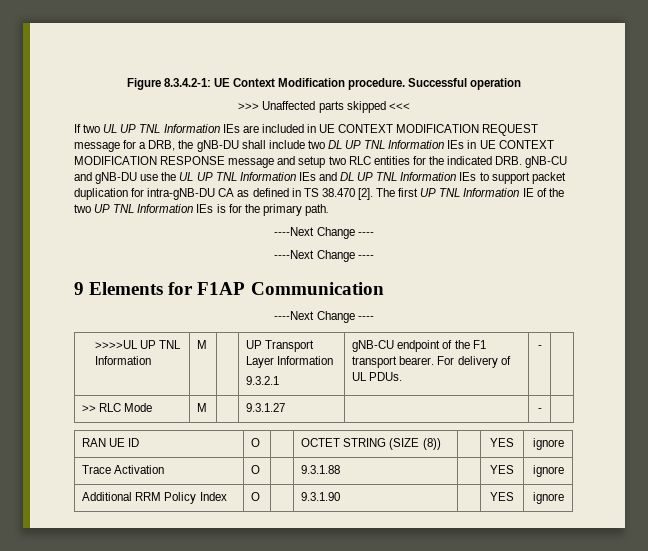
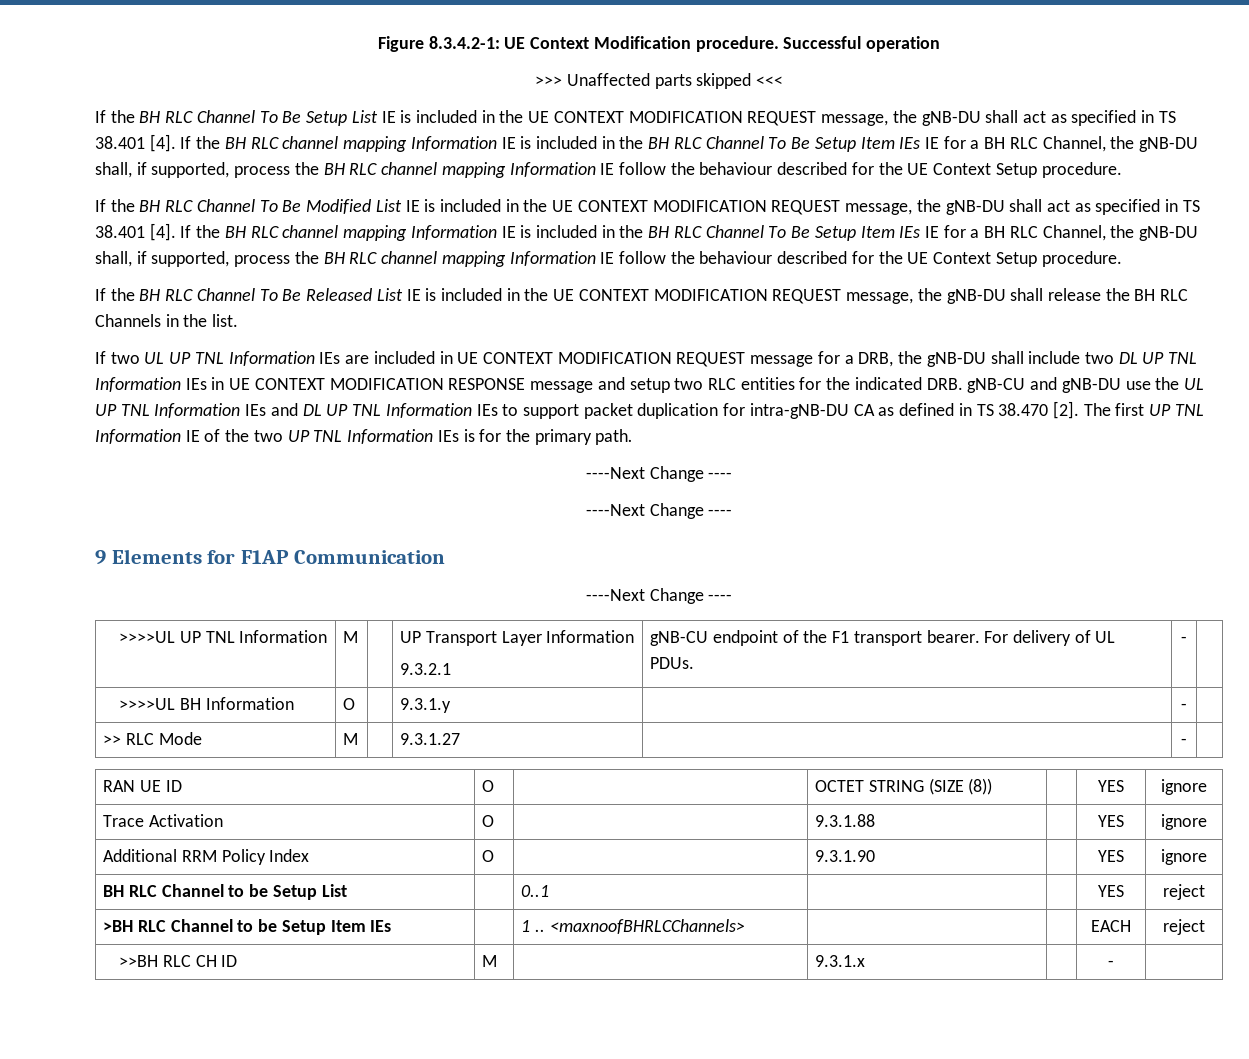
+ If the BH RLC Channel To Be Setup List IE is included in the UE CONTEXT MODIFICATION REQUEST message, the gNB-DU shall act as specified in TS 38.401 [4]. If the BH RLC channel mapping Information IE is included in the BH RLC Channel To Be Setup Item IEs IE for a BH RLC Channel, the gNB-DU shall, if supported, process the BH RLC channel mapping Information IE follow the behaviour described for the UE Context Setup procedure.
+ If the BH RLC Channel To Be Modified List IE is included in the UE CONTEXT MODIFICATION REQUEST message, the gNB-DU shall act as specified in TS 38.401 [4]. If the BH RLC channel mapping Information IE is included in the BH RLC Channel To Be Setup Item IEs IE for a BH RLC Channel, the gNB-DU shall, if supported, process the BH RLC channel mapping Information IE follow the behaviour described for the UE Context Setup procedure.
+ If the BH RLC Channel To Be Released List IE is included in the UE CONTEXT MODIFICATION REQUEST message, the gNB-DU shall release the BH RLC Channels in the list.
+ >>>>UL BH Information | O | | 9.3.1.y | | - |
+ BH RLC Channel to be Setup List | | 0..1 | | | YES | reject
+ >BH RLC Channel to be Setup Item IEs | | 1 .. <maxnoofBHRLCChannels> | | | EACH | reject
+ >>BH RLC CH ID | M | | 9.3.1.x | | - |

